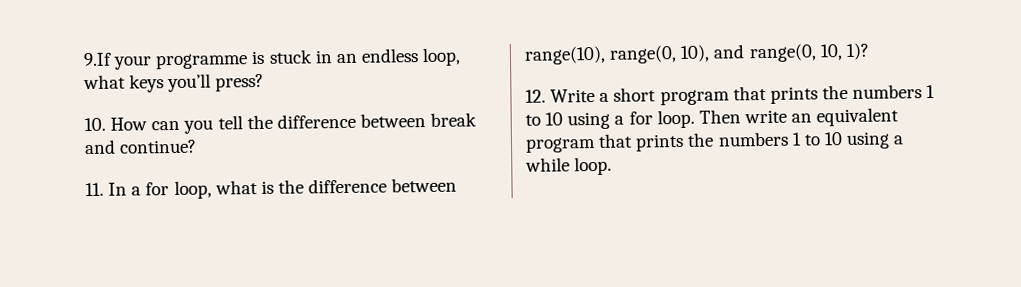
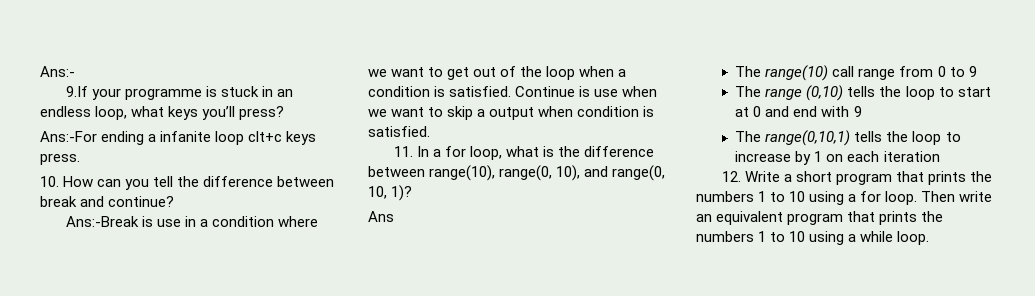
+ Ans:-
+ Ans:-For ending a infanite loop clt+c keys press.
+ Ans:-Break is use in a condition where we want to get out of the loop when a condition is satisfied. Continue is use when we want to skip a output when condition is satisfied.
+ Ans
+ The range(10) call range from 0 to 9
+ The range (0,10) tells the loop to start at 0 and end with 9
+ The range(0,10,1) tells the loop to increase by 1 on each iteration

